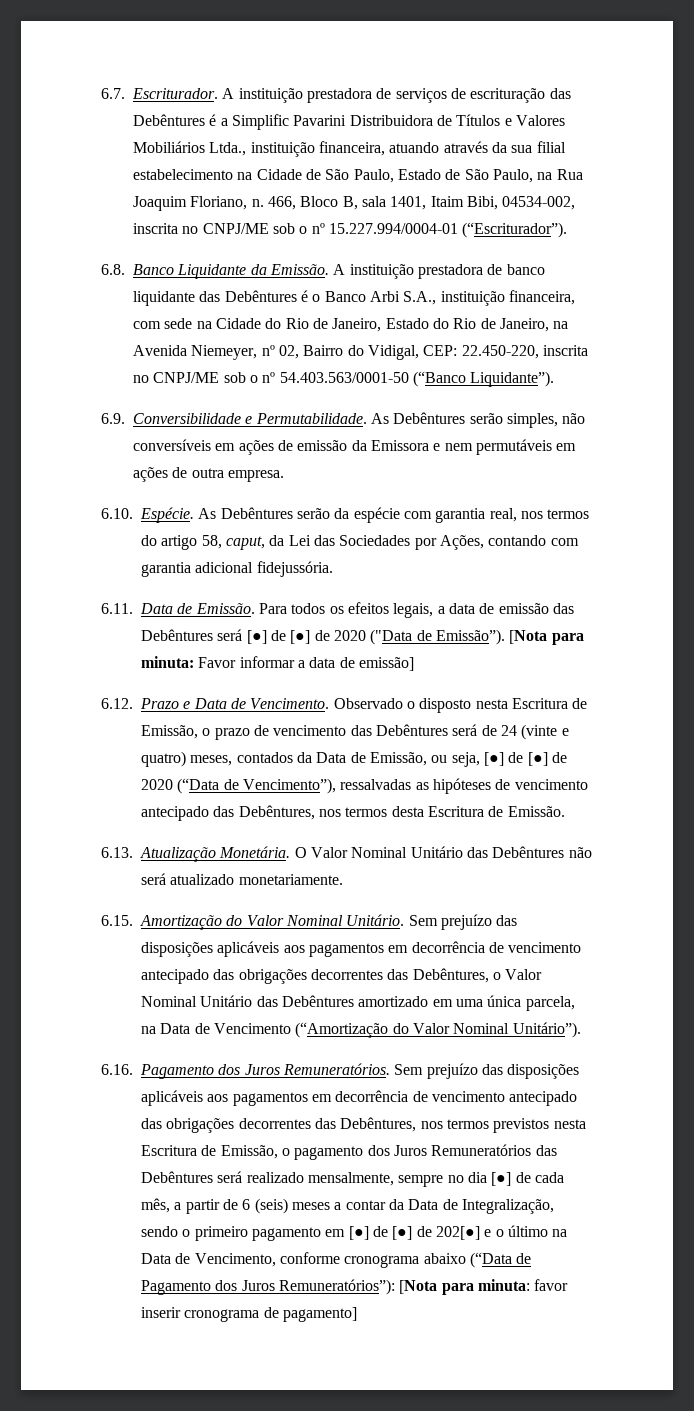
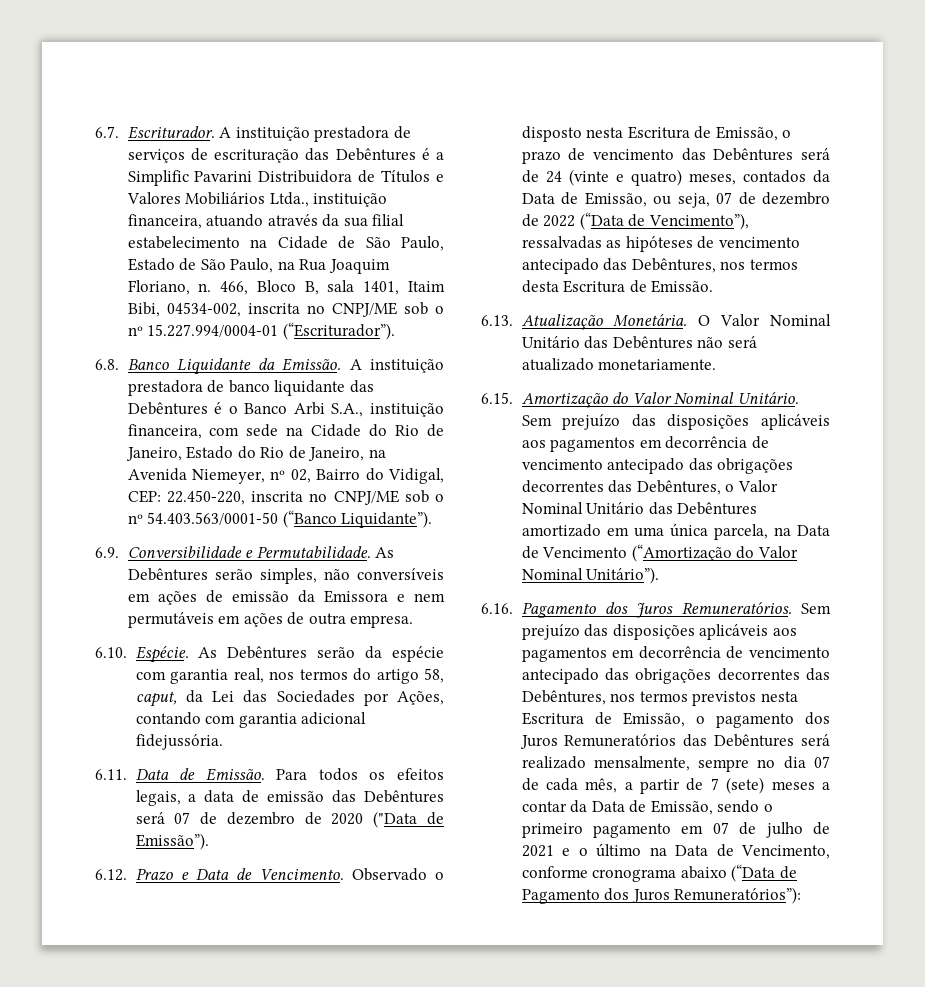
- Para todos os efeitos legais, a data de emissão das Debêntures será [●] de [●] de 2020 ("Data de Emissão”). [Nota para minuta: Favor informar a data de emissão]
+ Para todos os efeitos legais, a data de emissão das Debêntures será 07 de dezembro de 2020 ("Data de Emissão”).
- Observado o disposto nesta Escritura de Emissão, o prazo de vencimento das Debêntures será de 24 (vinte e quatro) meses, contados da Data de Emissão, ou seja, [●] de [●] de 2020 (“Data de Vencimento”), ressalvadas as hipóteses de vencimento antecipado das Debêntures, nos termos desta Escritura de Emissão.
+ Observado o disposto nesta Escritura de Emissão, o prazo de vencimento das Debêntures será de 24 (vinte e quatro) meses, contados da Data de Emissão, ou seja, 07 de dezembro de 2022 (“Data de Vencimento”), ressalvadas as hipóteses de vencimento antecipado das Debêntures, nos termos desta Escritura de Emissão.
- Sem prejuízo das disposições aplicáveis aos pagamentos em decorrência de vencimento antecipado das obrigações decorrentes das Debêntures, nos termos previstos nesta Escritura de Emissão, o pagamento dos Juros Remuneratórios das Debêntures será realizado mensalmente, sempre no dia [●] de cada mês, a partir de 6 (seis) meses a contar da Data de Integralização, sendo o primeiro pagamento em [●] de [●] de 202[●] e o último na Data de Vencimento, conforme cronograma abaixo (“Data de Pagamento dos Juros Remuneratórios”): [Nota para minuta: favor inserir cronograma de pagamento]
+ Sem prejuízo das disposições aplicáveis aos pagamentos em decorrência de vencimento antecipado das obrigações decorrentes das Debêntures, nos termos previstos nesta Escritura de Emissão, o pagamento dos Juros Remuneratórios das Debêntures será realizado mensalmente, sempre no dia 07 de cada mês, a partir de 7 (sete) meses a contar da Data de Emissão, sendo o primeiro pagamento em 07 de julho de 2021 e o último na Data de Vencimento, conforme cronograma abaixo (“Data de Pagamento dos Juros Remuneratórios”):

